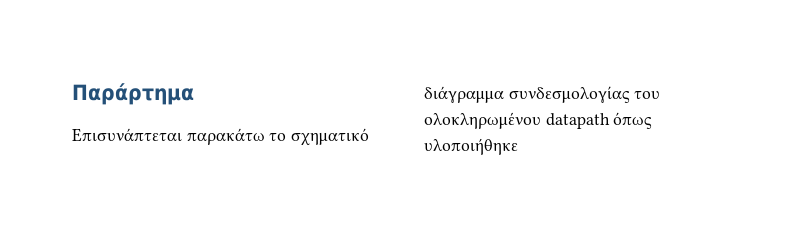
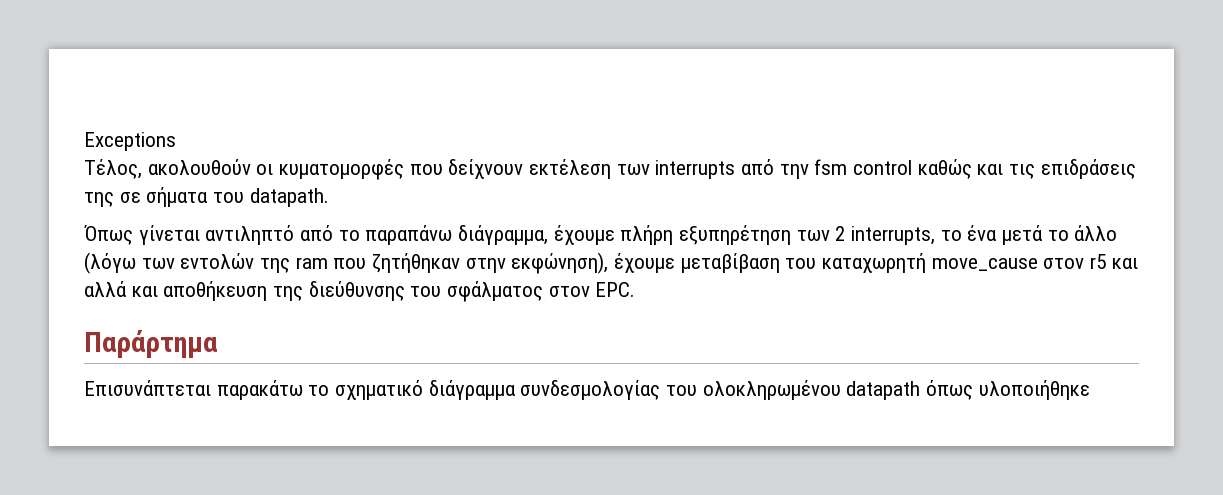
+ Exceptions
+ Τέλος, ακολουθούν οι κυματομορφές που δείχνουν εκτέλεση των interrupts από την fsm control καθώς και τις επιδράσεις της σε σήματα του datapath.
+ Όπως γίνεται αντιληπτό από το παραπάνω διάγραμμα, έχουμε πλήρη εξυπηρέτηση των 2 interrupts, το ένα μετά το άλλο (λόγω των εντολών της ram που ζητήθηκαν στην εκφώνηση), έχουμε μεταβίβαση του καταχωρητή move_cause στον r5 και αλλά και αποθήκευση της διεύθυνσης του σφάλματος στον EPC.

